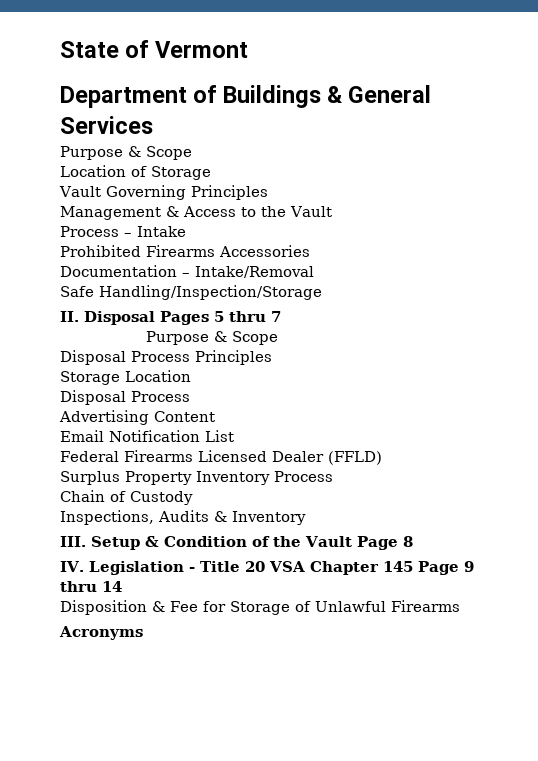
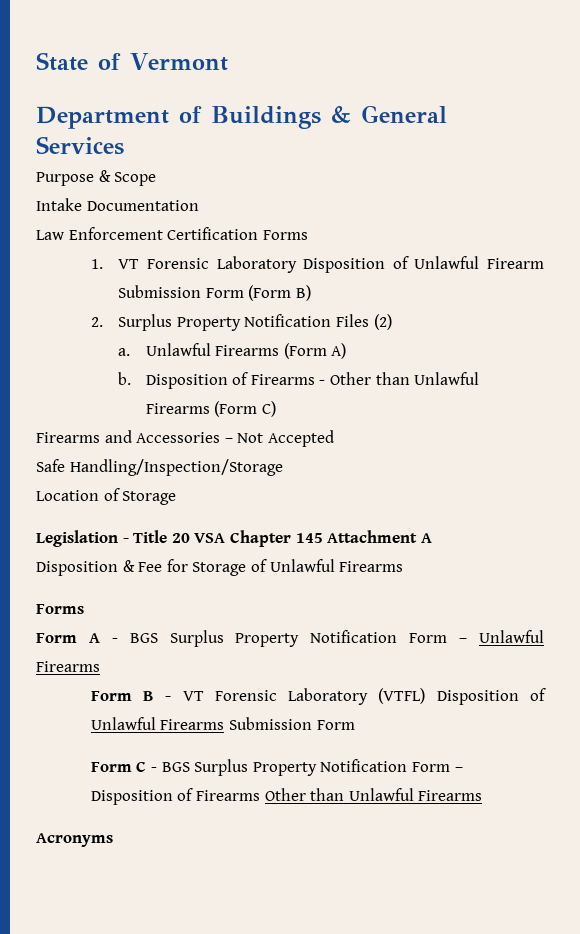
+ Intake Documentation
+ Law Enforcement Certification Forms
+ 1. VT Forensic Laboratory Disposition of Unlawful Firearm Submission Form (Form B)
+ 2. Surplus Property Notification Files (2)
+ a. Unlawful Firearms (Form A)
+ b. Disposition of Firearms - Other than Unlawful Firearms (Form C)
+ Firearms and Accessories – Not Accepted
+ Safe Handling/Inspection/Storage
  Location of Storage
- Vault Governing Principles
- Management & Access to the Vault
- Process – Intake
- Prohibited Firearms Accessories
- Documentation – Intake/Removal
- Safe Handling/Inspection/Storage
- II. Disposal Pages 5 thru 7
- Purpose & Scope
- Disposal Process Principles
- Storage Location
- Disposal Process
- Advertising Content
- Email Notification List
- Federal Firearms Licensed Dealer (FFLD)
- Surplus Property Inventory Process
- Chain of Custody
- Inspections, Audits & Inventory
- III. Setup & Condition of the Vault Page 8
- IV. Legislation - Title 20 VSA Chapter 145 Page 9 thru 14
+ Legislation - Title 20 VSA Chapter 145 Attachment A
  Disposition & Fee for Storage of Unlawful Firearms
+ Forms
+ Form A - BGS Surplus Property Notification Form – Unlawful Firearms
+ Form B - VT Forensic Laboratory (VTFL) Disposition of Unlawful Firearms Submission Form
+ Form C - BGS Surplus Property Notification Form – Disposition of Firearms Other than Unlawful Firearms

